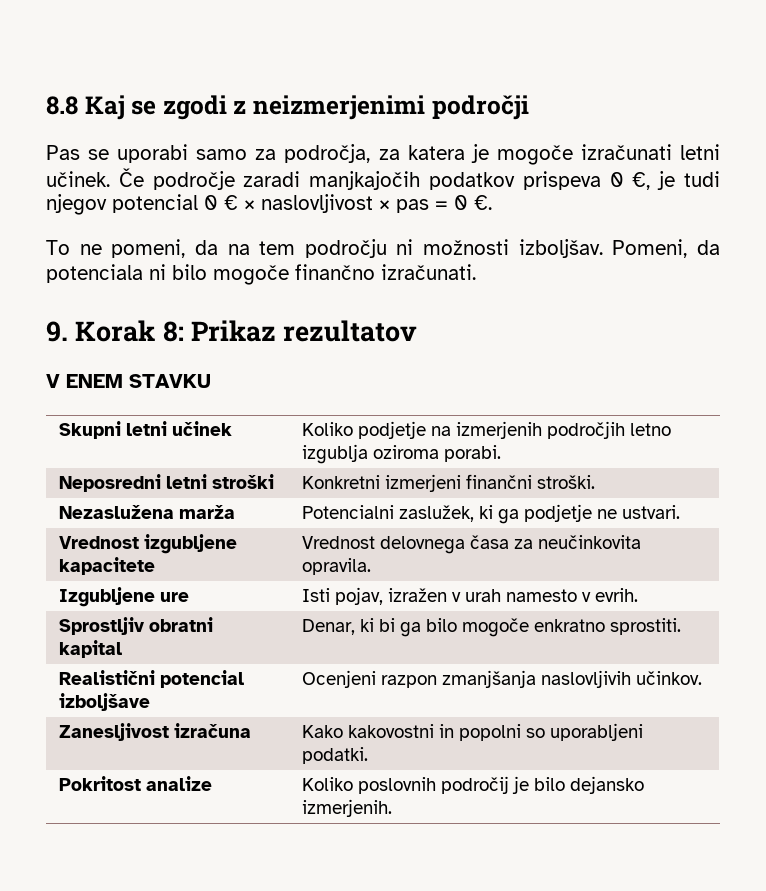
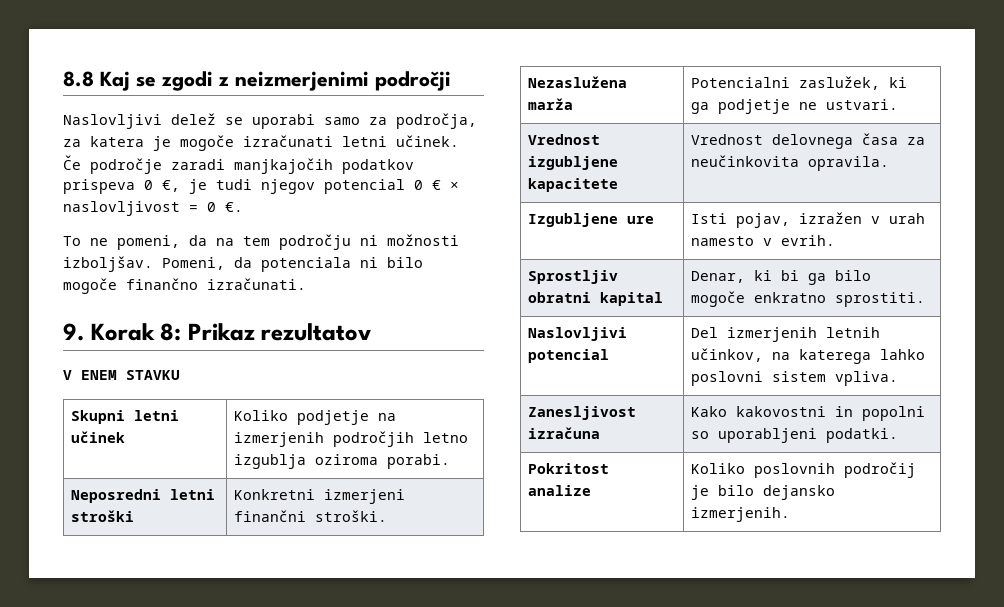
- Pas se uporabi samo za področja, za katera je mogoče izračunati letni učinek.
+ Naslovljivi delež se uporabi samo za področja, za katera je mogoče izračunati letni učinek.
- Če področje zaradi manjkajočih podatkov prispeva 0 €, je tudi njegov potencial 0 € × naslovljivost × pas = 0 €.
+ Če področje zaradi manjkajočih podatkov prispeva 0 €, je tudi njegov potencial 0 € × naslovljivost = 0 €.
- Realistični potencial izboljšave | Ocenjeni razpon zmanjšanja naslovljivih učinkov.
+ Naslovljivi potencial | Del izmerjenih letnih učinkov, na katerega lahko poslovni sistem vpliva.

